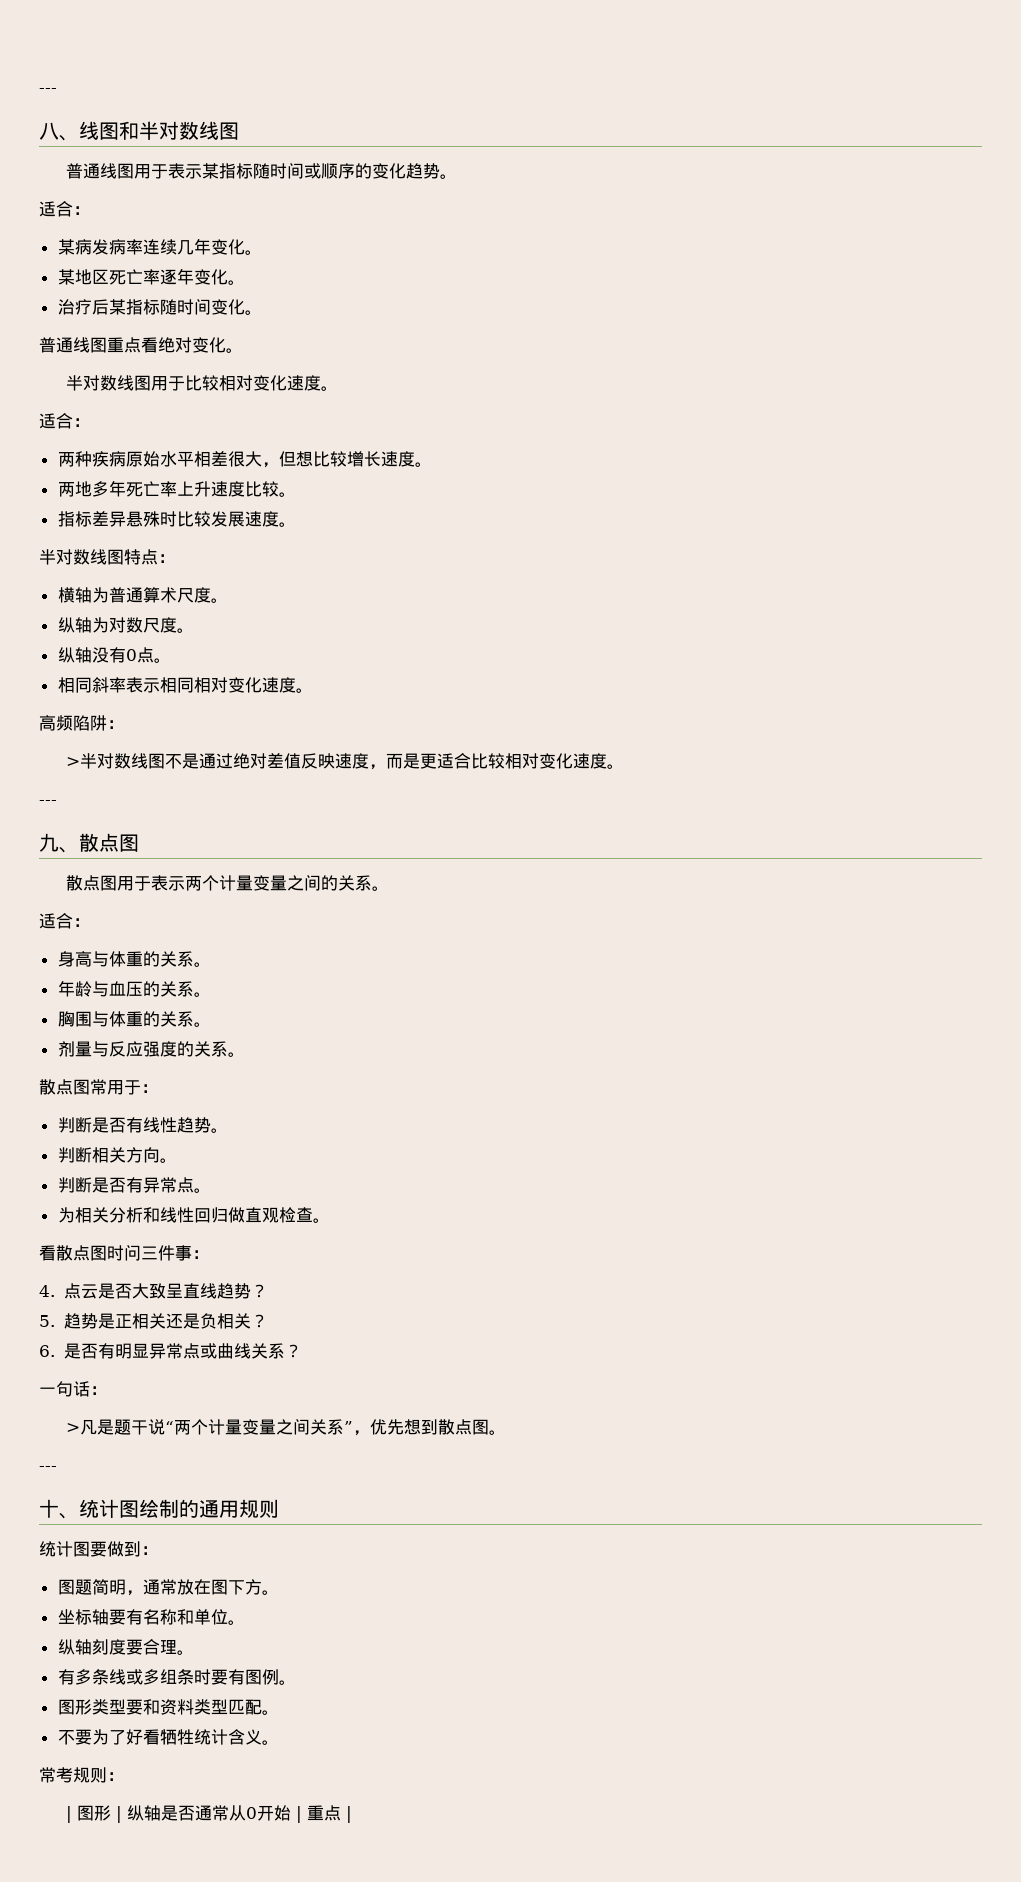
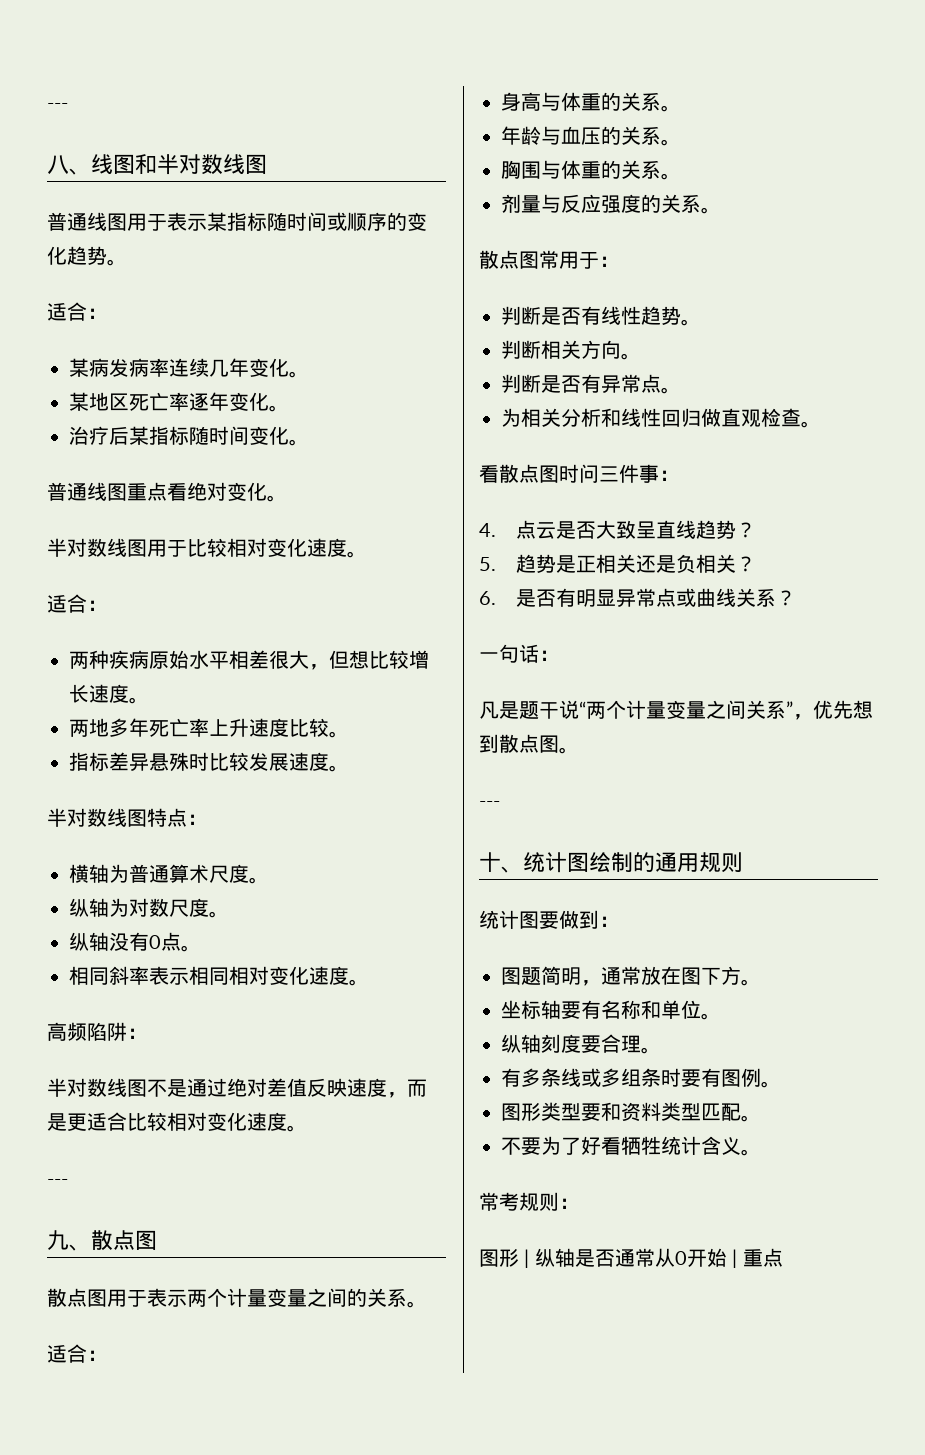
- >半对数线图不是通过绝对差值反映速度，而是更适合比较相对变化速度。
+ 半对数线图不是通过绝对差值反映速度，而是更适合比较相对变化速度。
- >凡是题干说“两个计量变量之间关系”，优先想到散点图。
+ 凡是题干说“两个计量变量之间关系”，优先想到散点图。
- | 图形 | 纵轴是否通常从0开始 | 重点 |
+ 图形 | 纵轴是否通常从0开始 | 重点

